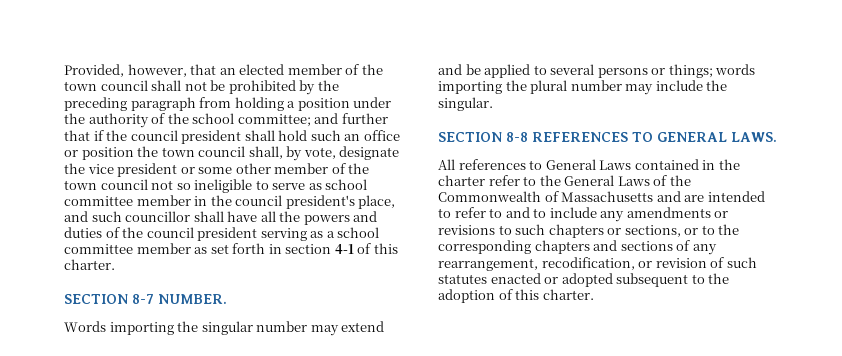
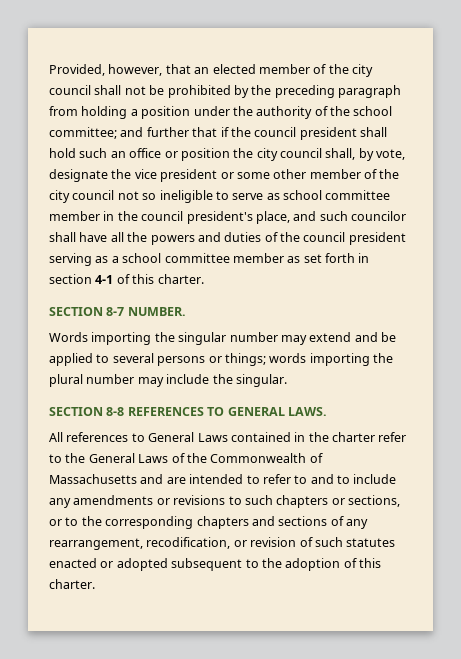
- Provided, however, that an elected member of the town council shall not be prohibited by the preceding paragraph from holding a position under the authority of the school committee;
+ Provided, however, that an elected member of the city council shall not be prohibited by the preceding paragraph from holding a position under the authority of the school committee;
- and further that if the council president shall hold such an office or position the town council shall, by vote, designate the vice president or some other member of the town council not so ineligible to serve as school committee member in the council president's place, and such councillor shall have all the powers and duties of the council president serving as a school committee member as set forth in section 4-1 of this charter.
+ and further that if the council president shall hold such an office or position the city council shall, by vote, designate the vice president or some other member of the city council not so ineligible to serve as school committee member in the council president's place, and such councilor shall have all the powers and duties of the council president serving as a school committee member as set forth in section 4-1 of this charter.

